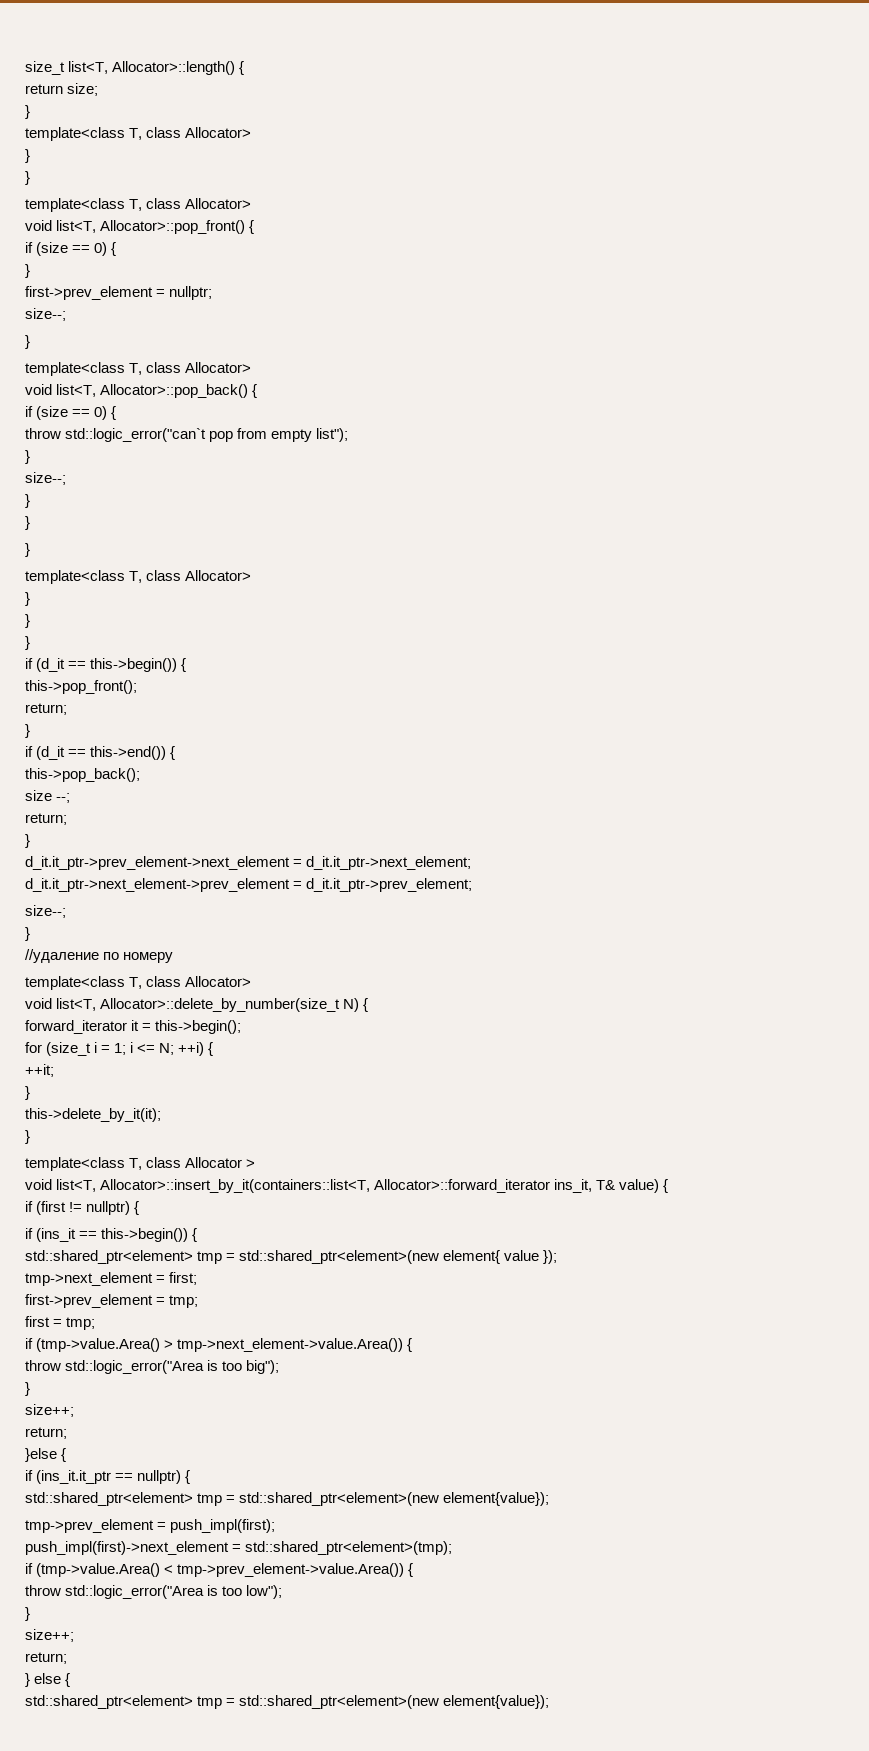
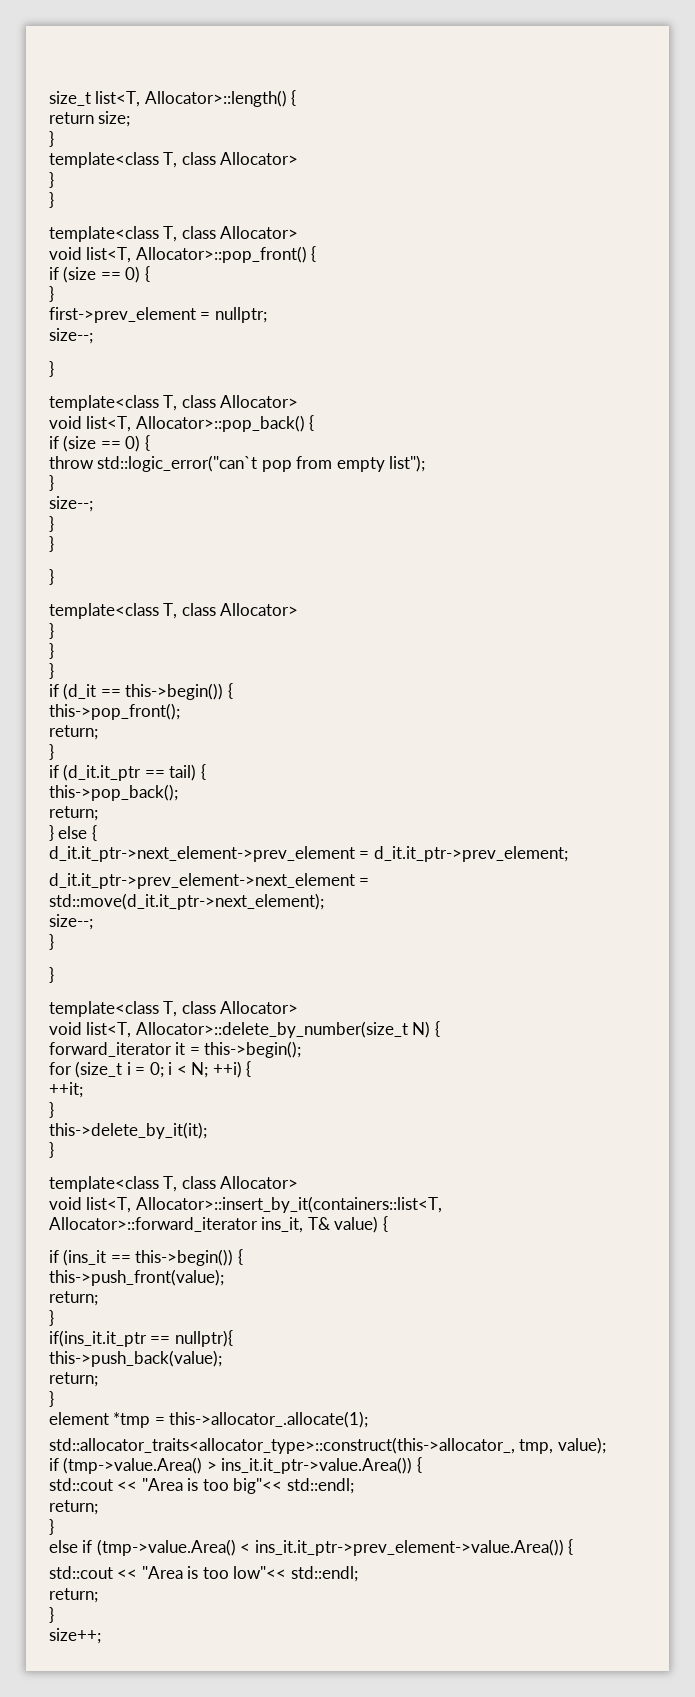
- if (d_it == this->end()) {
+ if (d_it.it_ptr == tail) {
  this->pop_back();
- size --;
  return;
- }
- d_it.it_ptr->prev_element->next_element = d_it.it_ptr->next_element;
+ } else {
  d_it.it_ptr->next_element->prev_element = d_it.it_ptr->prev_element;
+ d_it.it_ptr->prev_element->next_element = std::move(d_it.it_ptr->next_element);
  size--;
  }
- //удаление по номеру
+ }
- for (size_t i = 1; i <= N; ++i) {
+ for (size_t i = 0; i < N; ++i) {
  this->delete_by_it(it);
  }
- template<class T, class Allocator >
+ template<class T, class Allocator>
- if (first != nullptr) {
- std::shared_ptr<element> tmp = std::shared_ptr<element>(new element{ value });
- tmp->next_element = first;
- first->prev_element = tmp;
- first = tmp;
+ this->push_front(value);
+ return;
+ }
+ if(ins_it.it_ptr == nullptr){
+ this->push_back(value);
+ return;
+ }
+ element *tmp = this->allocator_.allocate(1);
+ std::allocator_traits<allocator_type>::construct(this->allocator_, tmp, value);
- if (tmp->value.Area() > tmp->next_element->value.Area()) {
- throw std::logic_error("Area is too big");
+ if (tmp->value.Area() > ins_it.it_ptr->value.Area()) {
+ std::cout << "Area is too big"<< std::endl;
+ return;
+ }
+ else if (tmp->value.Area() < ins_it.it_ptr->prev_element->value.Area()) {
+ std::cout << "Area is too low"<< std::endl;
+ return;
  }
  size++;
- return;
- }else {
- if (ins_it.it_ptr == nullptr) {
- std::shared_ptr<element> tmp = std::shared_ptr<element>(new element{value});
- tmp->prev_element = push_impl(first);
- push_impl(first)->next_element = std::shared_ptr<element>(tmp);
- if (tmp->value.Area() < tmp->prev_element->value.Area()) {
- throw std::logic_error("Area is too low");
- }
- size++;
- return;
- } else {
- std::shared_ptr<element> tmp = std::shared_ptr<element>(new element{value});

